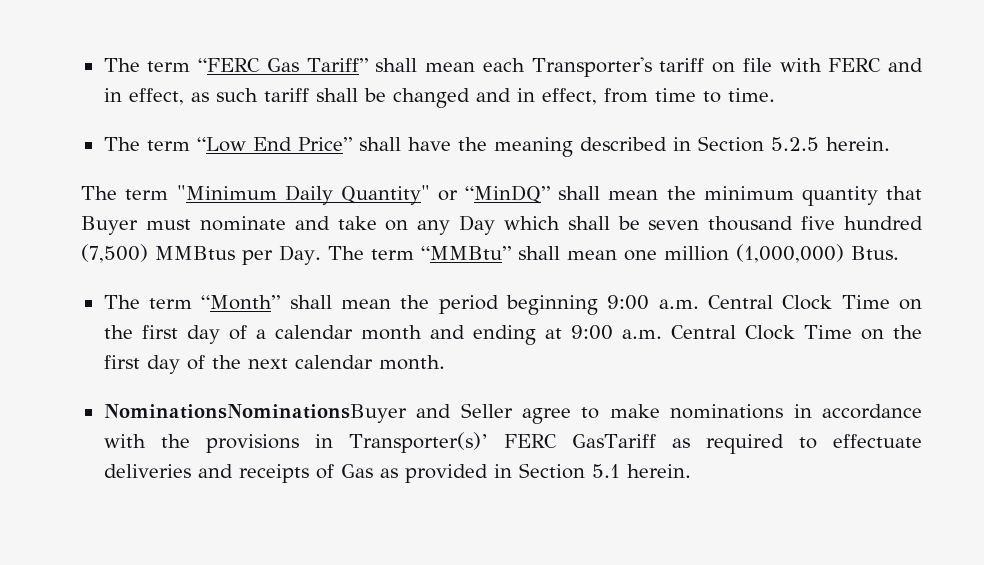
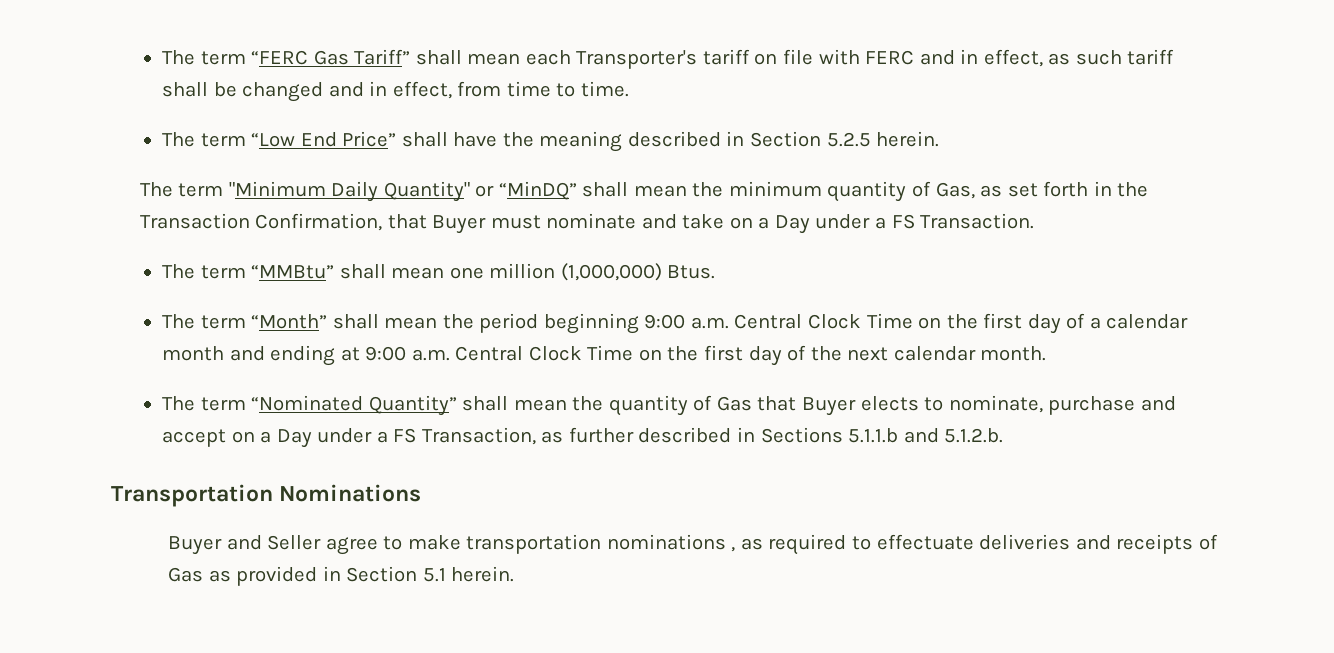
- The term "Minimum Daily Quantity" or “MinDQ” shall mean the minimum quantity that Buyer must nominate and take on any Day which shall be seven thousand five hundred (7,500) MMBtus per Day. The term “MMBtu” shall mean one million (1,000,000) Btus.
+ The term "Minimum Daily Quantity" or “MinDQ” shall mean the minimum quantity of Gas, as set forth in the Transaction Confirmation, that Buyer must nominate and take on a Day under a FS Transaction.
+ The term “MMBtu” shall mean one million (1,000,000) Btus.
- NominationsNominationsBuyer and Seller agree to make nominations in accordance with the provisions in Transporter(s)’ FERC GasTariff as required to effectuate deliveries and receipts of Gas as provided in Section 5.1 herein.
+ The term “Nominated Quantity” shall mean the quantity of Gas that Buyer elects to nominate, purchase and accept on a Day under a FS Transaction, as further described in Sections 5.1.1.b and 5.1.2.b.
+ Transportation Nominations
+ Buyer and Seller agree to make transportation nominations , as required to effectuate deliveries and receipts of Gas as provided in Section 5.1 herein.

